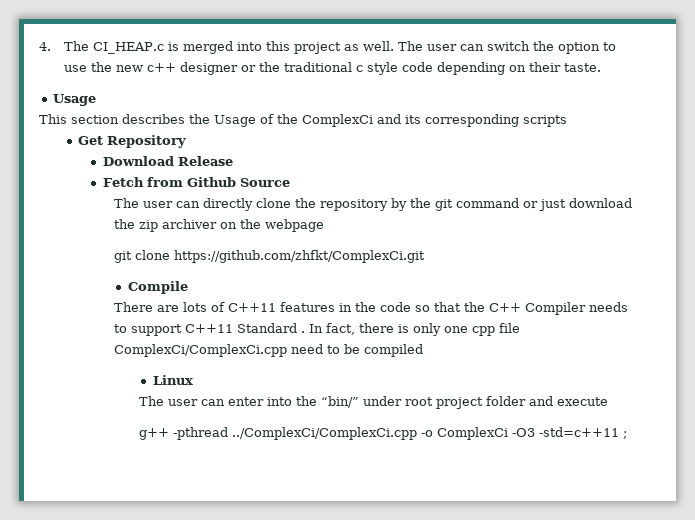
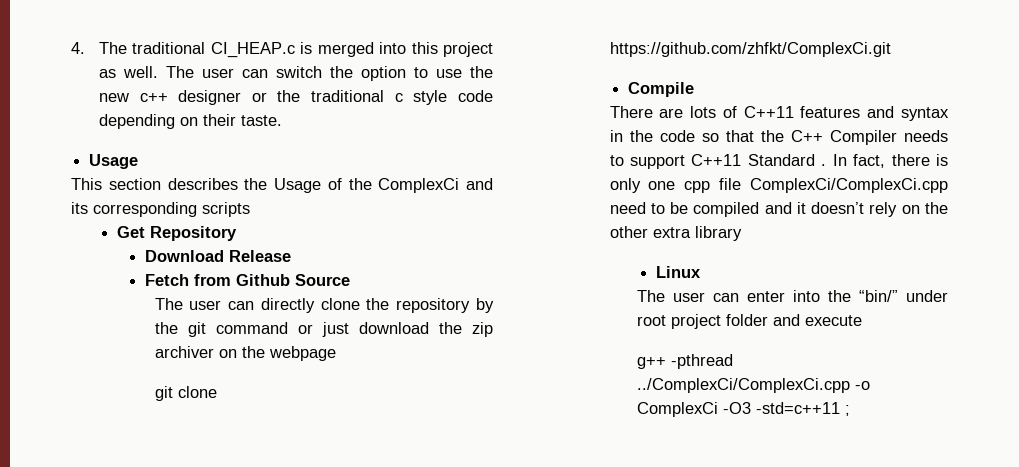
- 4. The CI_HEAP.c is merged into this project as well.
+ 4. The traditional CI_HEAP.c is merged into this project as well.
- There are lots of C++11 features in the code so that the C++ Compiler needs to support C++11 Standard .
+ There are lots of C++11 features and syntax in the code so that the C++ Compiler needs to support C++11 Standard .
- In fact, there is only one cpp file ComplexCi/ComplexCi.cpp need to be compiled
+ In fact, there is only one cpp file ComplexCi/ComplexCi.cpp need to be compiled and it doesn’t rely on the other extra library

